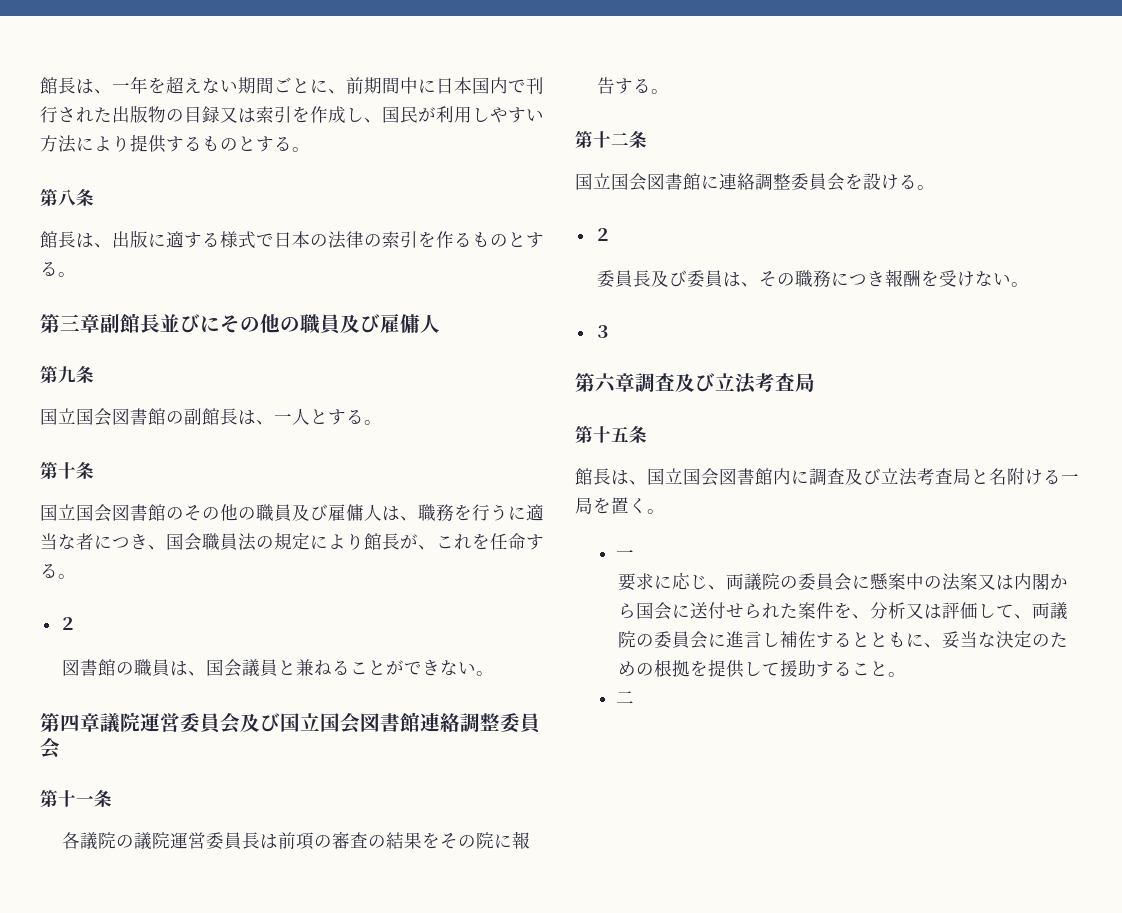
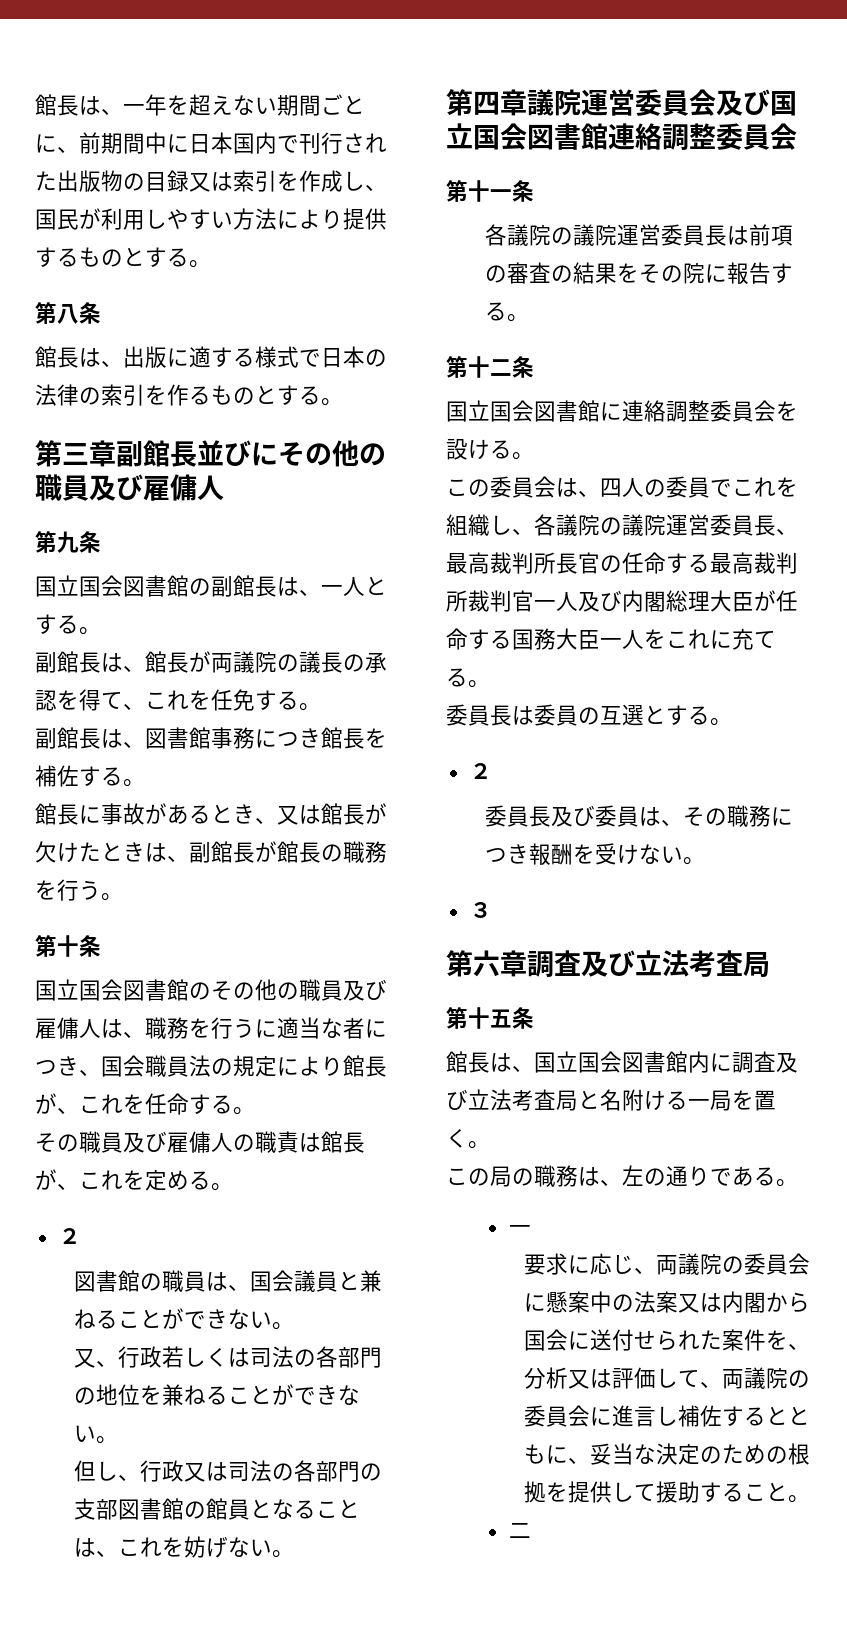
+ 副館長は、館長が両議院の議長の承認を得て、これを任免する。
+ 副館長は、図書館事務につき館長を補佐する。
+ 館長に事故があるとき、又は館長が欠けたときは、副館長が館長の職務を行う。
+ その職員及び雇傭人の職責は館長が、これを定める。
+ 又、行政若しくは司法の各部門の地位を兼ねることができない。
+ 但し、行政又は司法の各部門の支部図書館の館員となることは、これを妨げない。
+ この委員会は、四人の委員でこれを組織し、各議院の議院運営委員長、最高裁判所長官の任命する最高裁判所裁判官一人及び内閣総理大臣が任命する国務大臣一人をこれに充てる。
+ 委員長は委員の互選とする。
+ この局の職務は、左の通りである。

